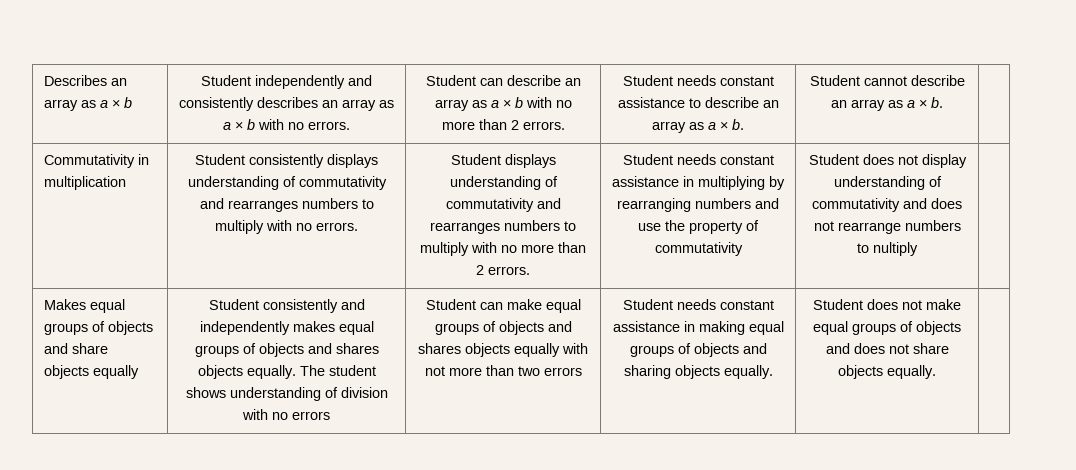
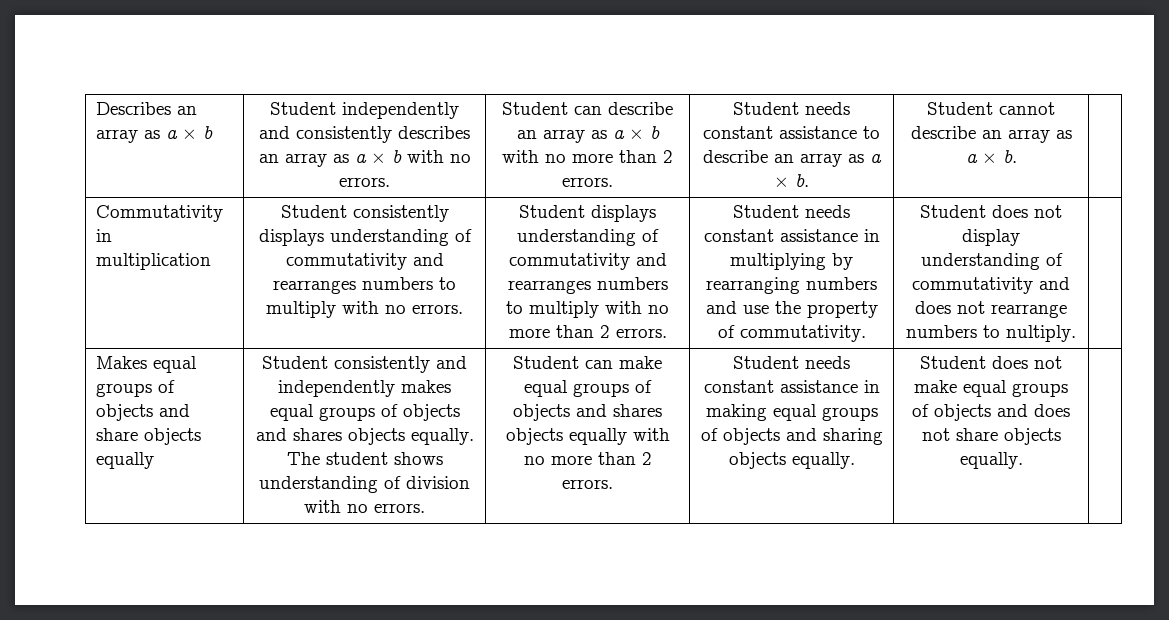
- Student needs constant assistance in multiplying by rearranging numbers and use the property of commutativity
+ Student needs constant assistance in multiplying by rearranging numbers and use the property of commutativity.
- Student does not display understanding of commutativity and does not rearrange numbers to nultiply
+ Student does not display understanding of commutativity and does not rearrange numbers to nultiply.
- The student shows understanding of division with no errors
+ The student shows understanding of division with no errors.
- Student can make equal groups of objects and shares objects equally with not more than two errors
+ Student can make equal groups of objects and shares objects equally with no more than 2 errors.

